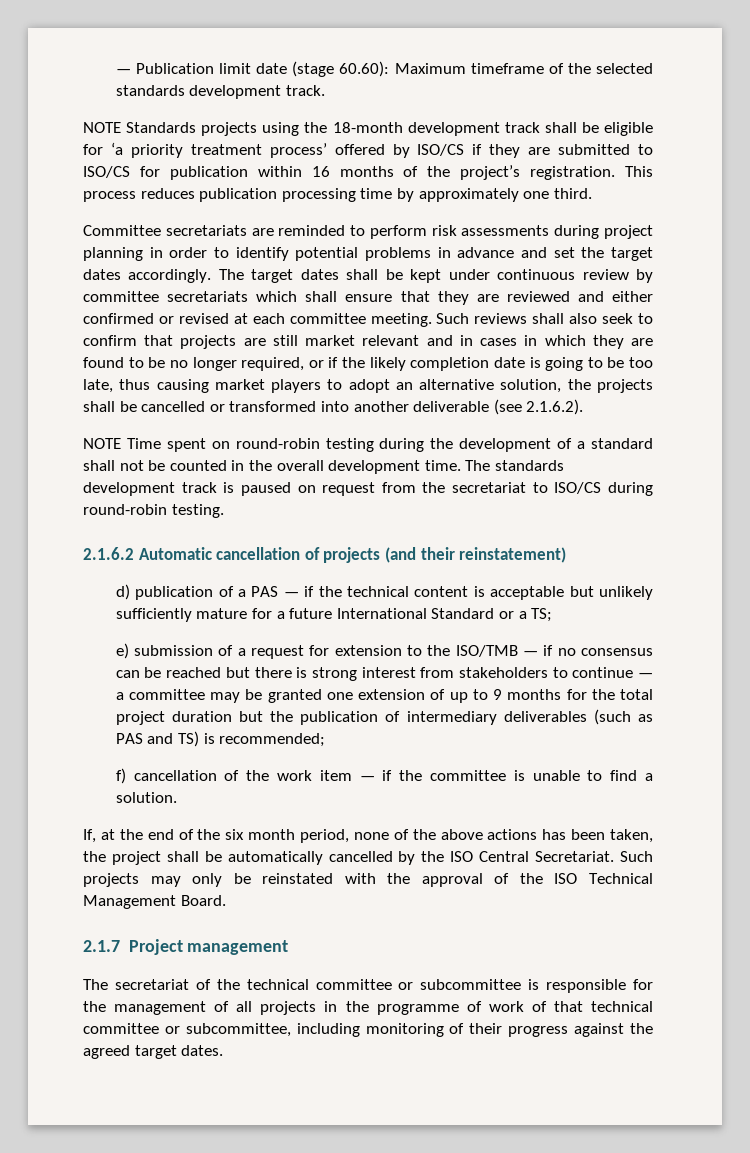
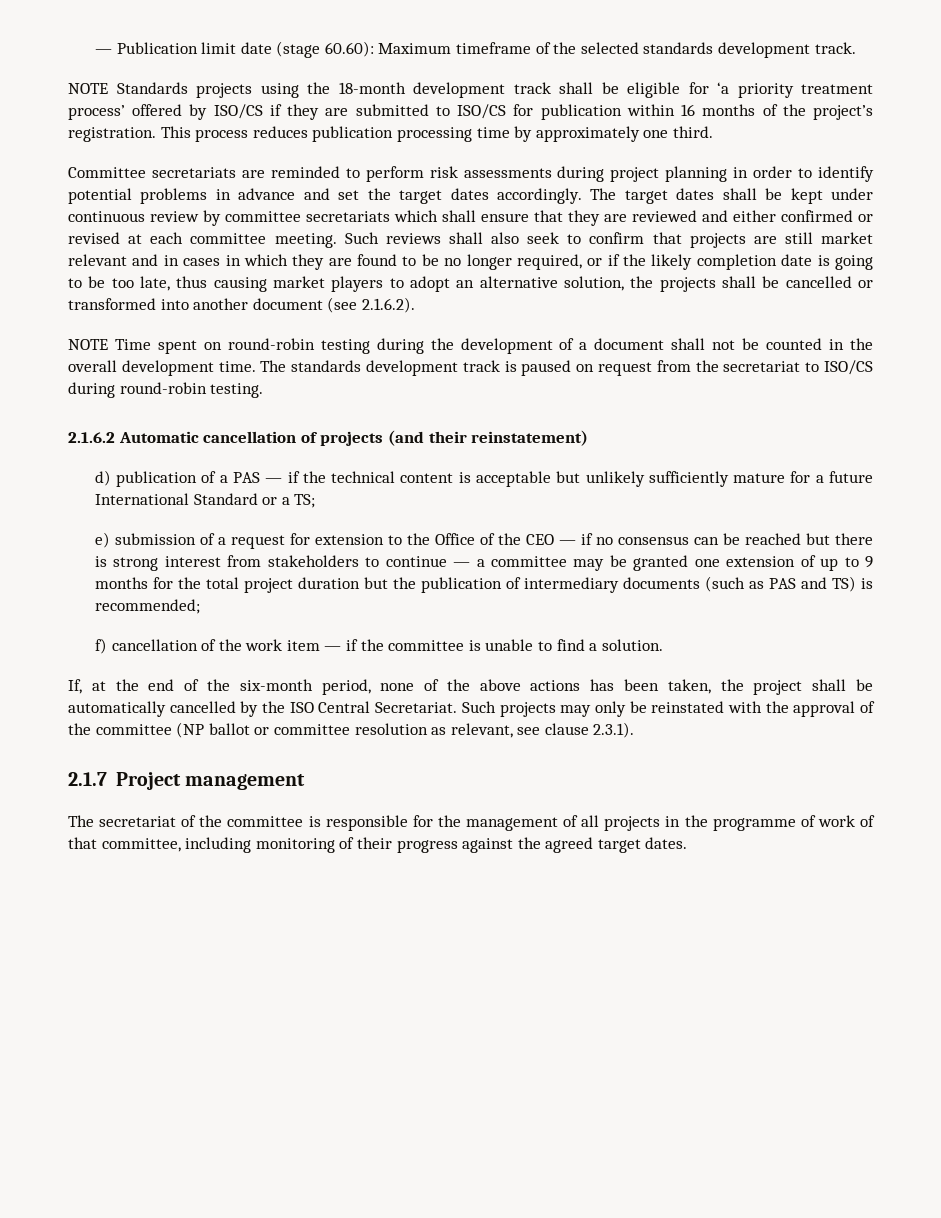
- Such reviews shall also seek to confirm that projects are still market relevant and in cases in which they are found to be no longer required, or if the likely completion date is going to be too late, thus causing market players to adopt an alternative solution, the projects shall be cancelled or transformed into another deliverable (see 2.1.6.2).
+ Such reviews shall also seek to confirm that projects are still market relevant and in cases in which they are found to be no longer required, or if the likely completion date is going to be too late, thus causing market players to adopt an alternative solution, the projects shall be cancelled or transformed into another document (see 2.1.6.2).
- NOTE Time spent on round-robin testing during the development of a standard shall not be counted in the overall development time.
+ NOTE Time spent on round-robin testing during the development of a document shall not be counted in the overall development time.
- e) submission of a request for extension to the ISO/TMB — if no consensus can be reached but there is strong interest from stakeholders to continue — a committee may be granted one extension of up to 9 months for the total project duration but the publication of intermediary deliverables (such as PAS and TS) is recommended;
+ e) submission of a request for extension to the Office of the CEO — if no consensus can be reached but there is strong interest from stakeholders to continue — a committee may be granted one extension of up to 9 months for the total project duration but the publication of intermediary documents (such as PAS and TS) is recommended;
- If, at the end of the six month period, none of the above actions has been taken, the project shall be automatically cancelled by the ISO Central Secretariat.
+ If, at the end of the six-month period, none of the above actions has been taken, the project shall be automatically cancelled by the ISO Central Secretariat.
- Such projects may only be reinstated with the approval of the ISO Technical Management Board.
+ Such projects may only be reinstated with the approval of the committee (NP ballot or committee resolution as relevant, see clause 2.3.1).
- The secretariat of the technical committee or subcommittee is responsible for the management of all projects in the programme of work of that technical committee or subcommittee, including monitoring of their progress against the agreed target dates.
+ The secretariat of the committee is responsible for the management of all projects in the programme of work of that committee, including monitoring of their progress against the agreed target dates.

